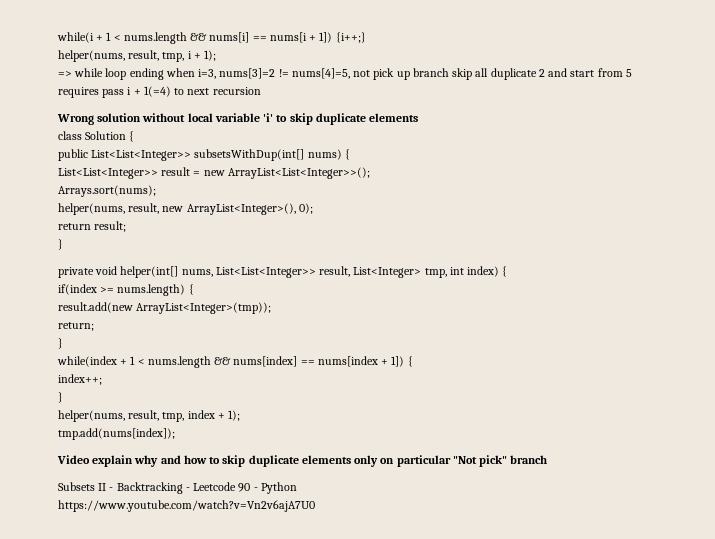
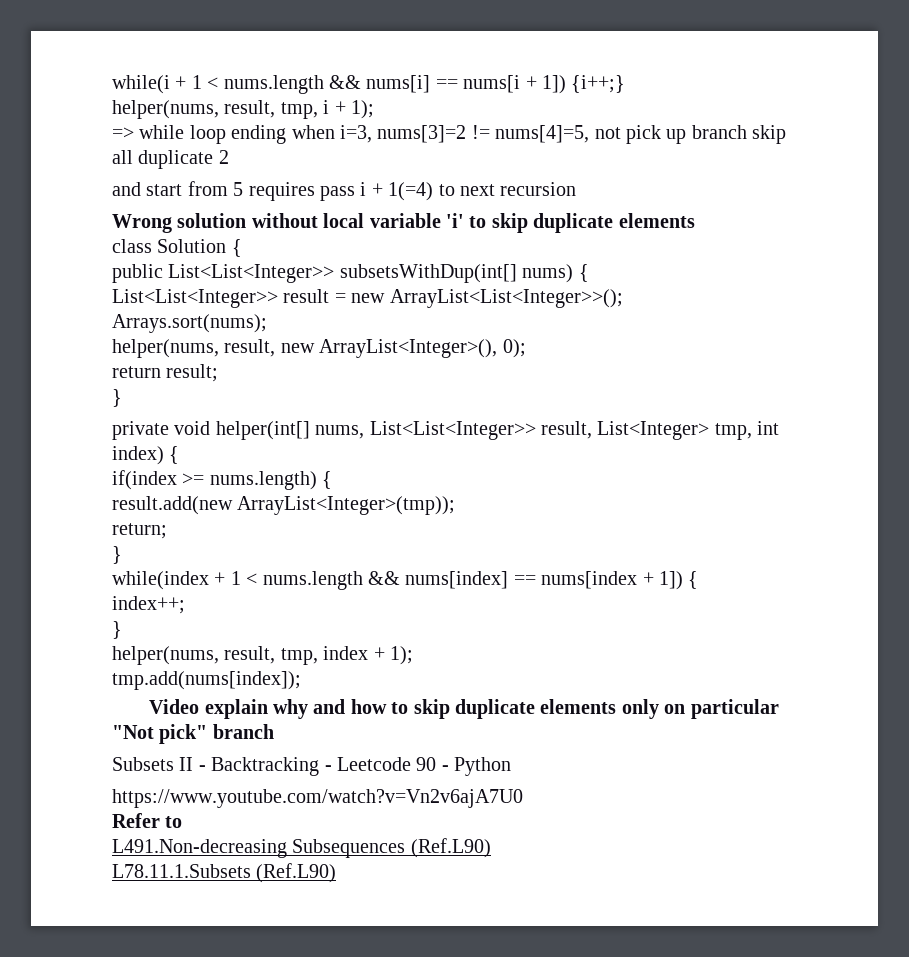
- => while loop ending when i=3, nums[3]=2 != nums[4]=5, not pick up branch skip all duplicate 2 and start from 5 requires pass i + 1(=4) to next recursion
+ => while loop ending when i=3, nums[3]=2 != nums[4]=5, not pick up branch skip all duplicate 2
+ and start from 5 requires pass i + 1(=4) to next recursion
+ Refer to
+ L491.Non-decreasing Subsequences (Ref.L90)
+ L78.11.1.Subsets (Ref.L90)

